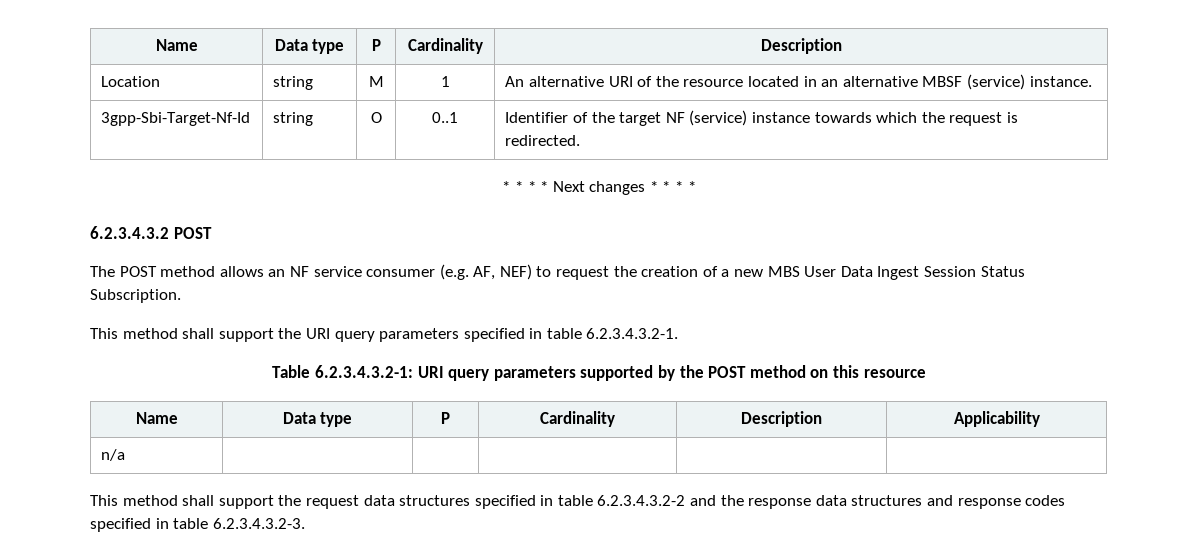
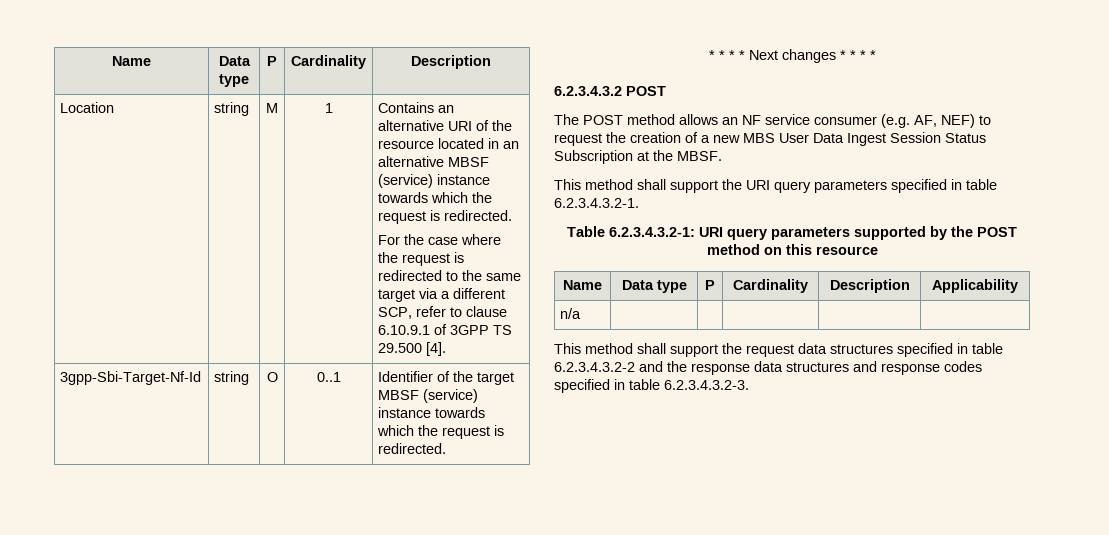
- An alternative URI of the resource located in an alternative MBSF (service) instance.
+ Contains an alternative URI of the resource located in an alternative MBSF (service) instance towards which the request is redirected.
+ For the case where the request is redirected to the same target via a different SCP, refer to clause 6.10.9.1 of 3GPP TS 29.500 [4].
- 3gpp-Sbi-Target-Nf-Id | string | O | 0..1 | Identifier of the target NF (service) instance towards which the request is redirected.
+ 3gpp-Sbi-Target-Nf-Id | string | O | 0..1 | Identifier of the target MBSF (service) instance towards which the request is redirected.
- The POST method allows an NF service consumer (e.g. AF, NEF) to request the creation of a new MBS User Data Ingest Session Status Subscription.
+ The POST method allows an NF service consumer (e.g. AF, NEF) to request the creation of a new MBS User Data Ingest Session Status Subscription at the MBSF.

